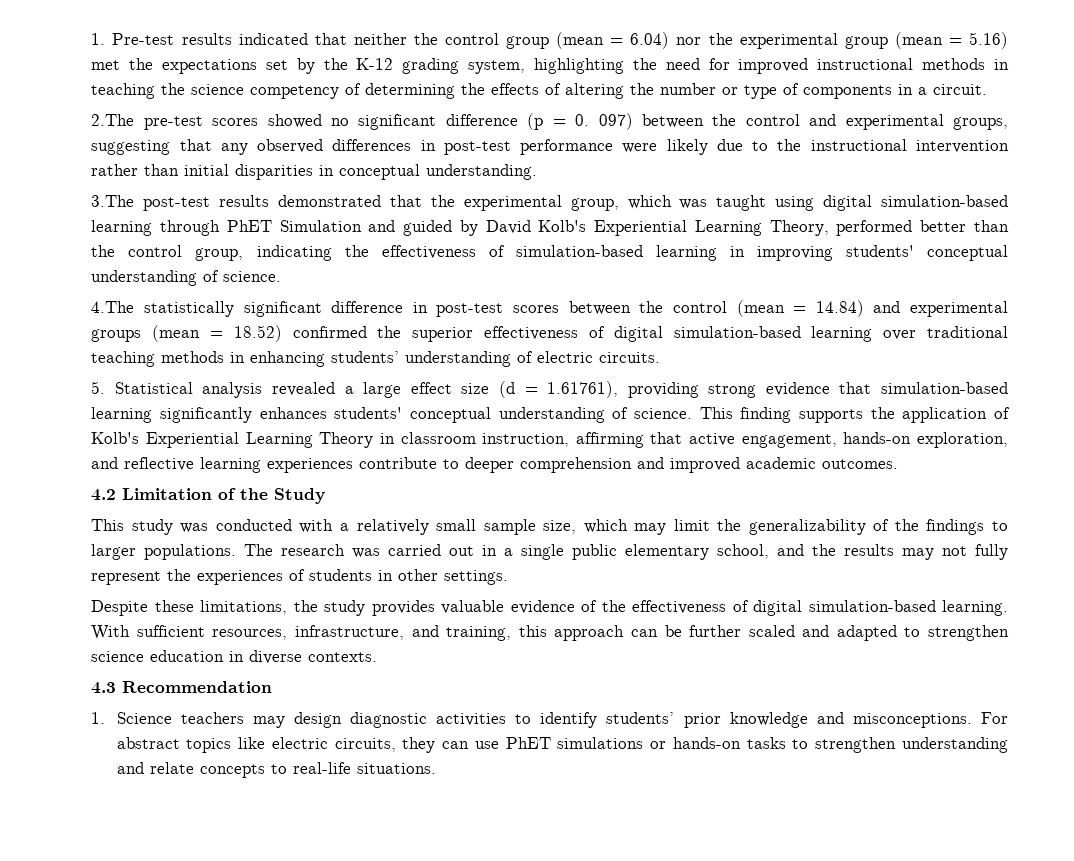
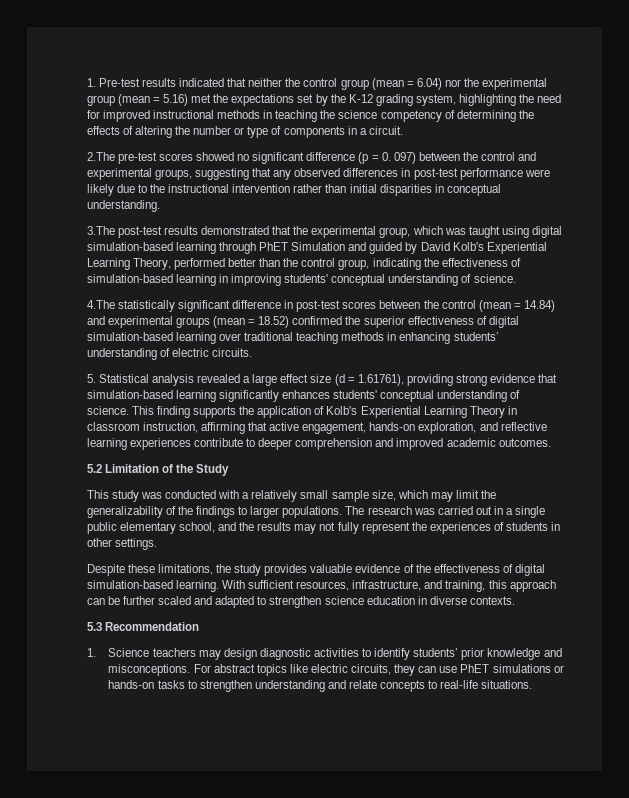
- 4.2 Limitation of the Study
+ 5.2 Limitation of the Study
- 4.3 Recommendation
+ 5.3 Recommendation

